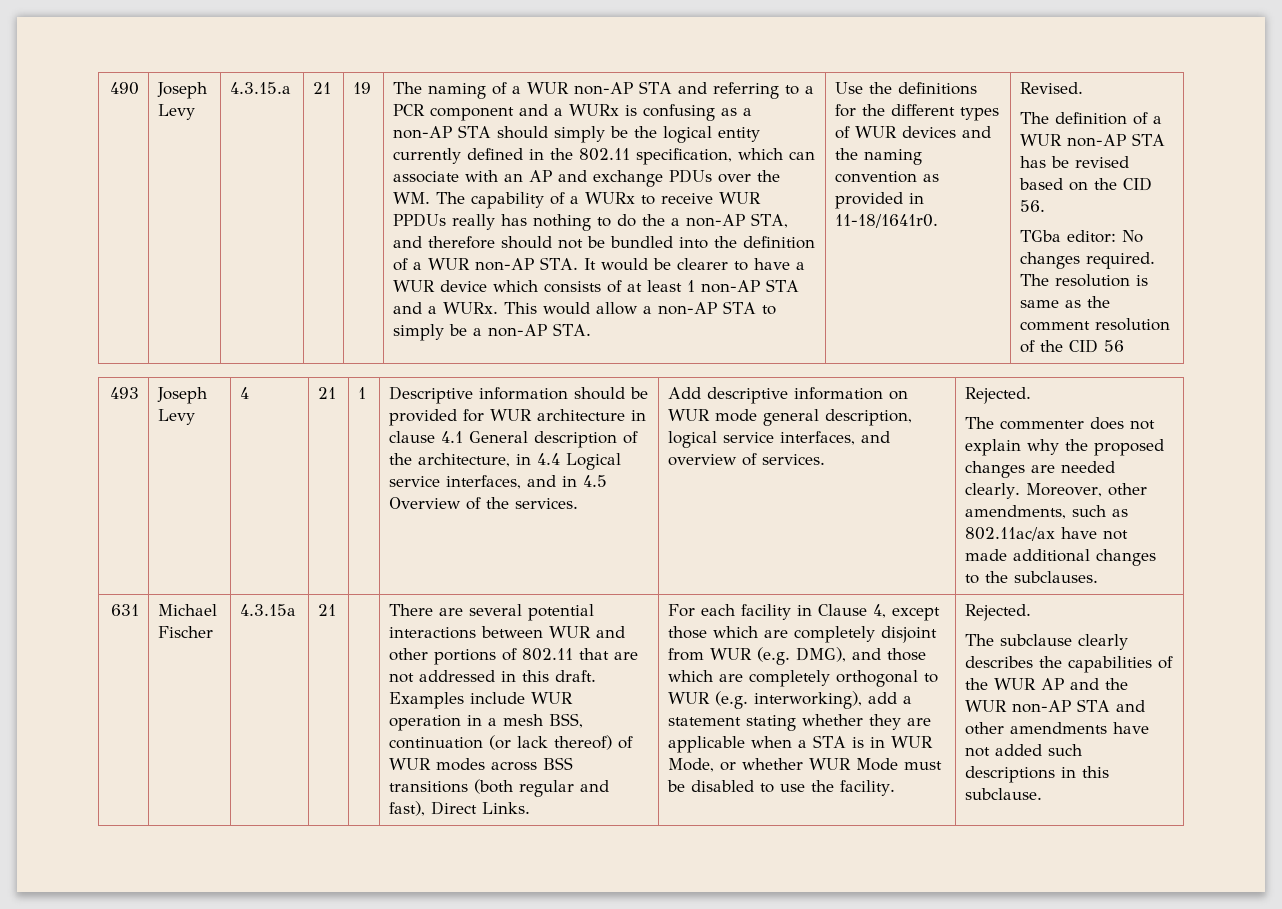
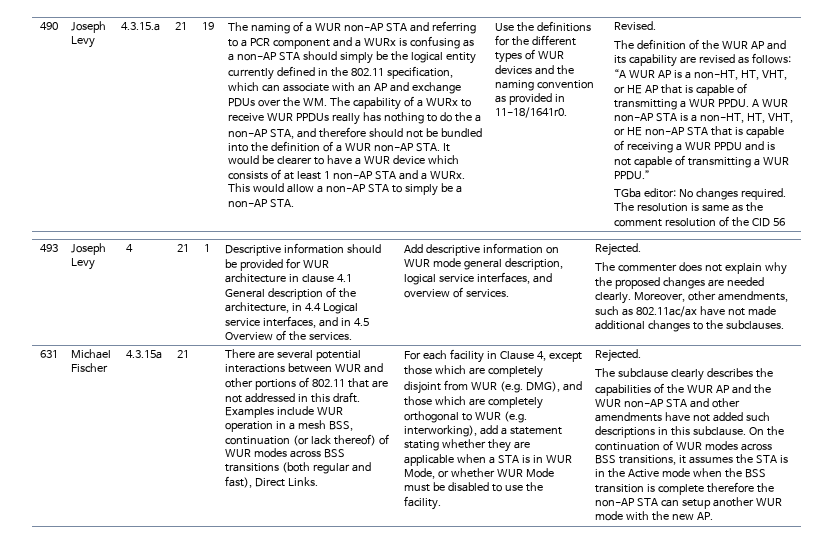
- The definition of a WUR non-AP STA has be revised based on the CID 56.
+ The definition of the WUR AP and its capability are revised as follows: “A WUR AP is a non-HT, HT, VHT, or HE AP that is capable of transmitting a WUR PPDU. A WUR non-AP STA is a non-HT, HT, VHT, or HE non-AP STA that is capable of receiving a WUR PPDU and is not capable of transmitting a WUR PPDU.”
+ On the continuation of WUR modes across BSS transitions, it assumes the STA is in the Active mode when the BSS transition is complete therefore the non-AP STA can setup another WUR mode with the new AP.

